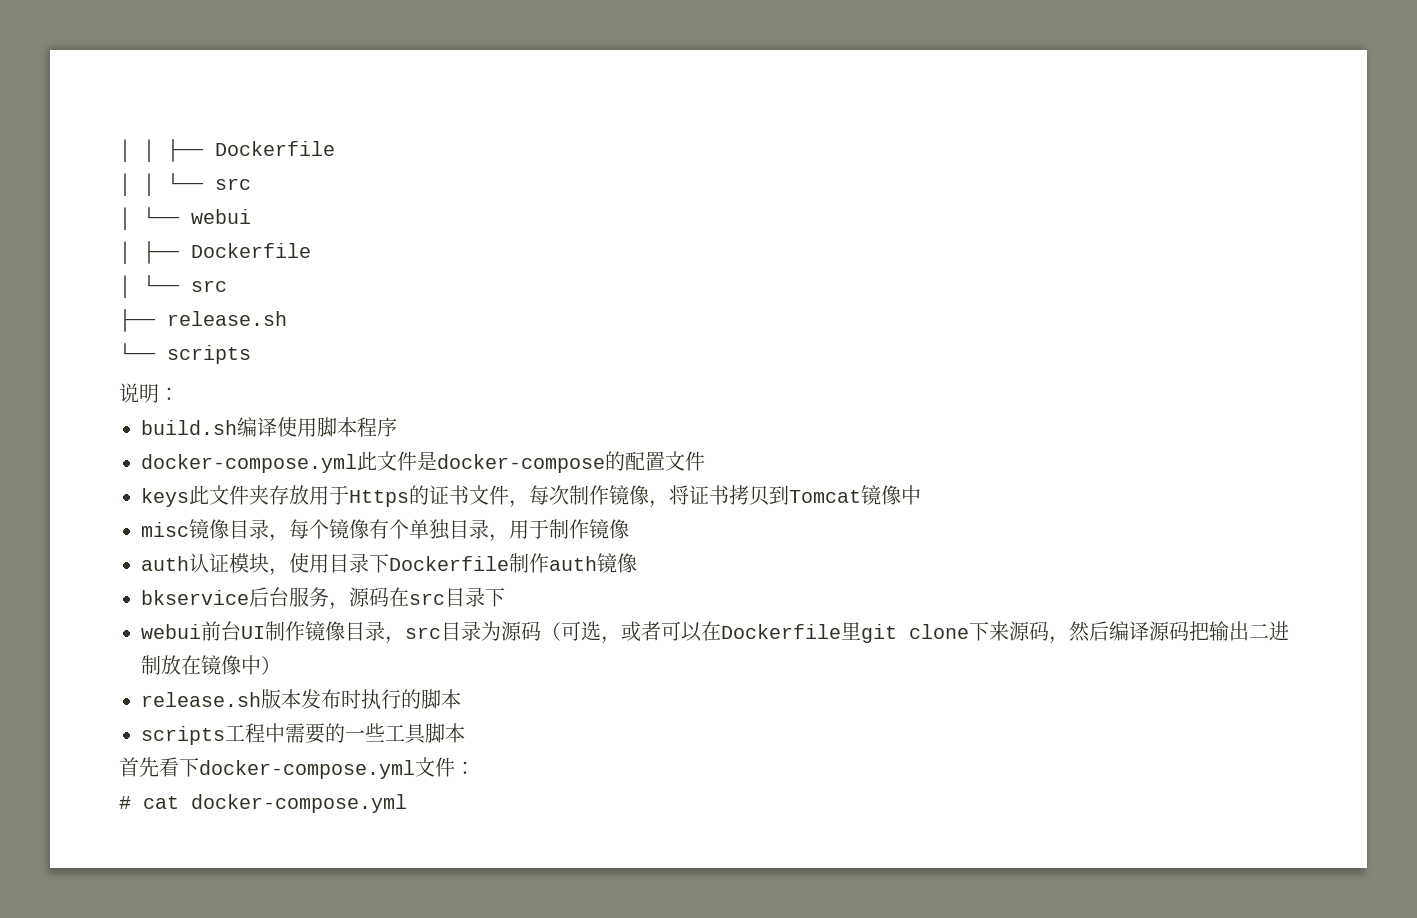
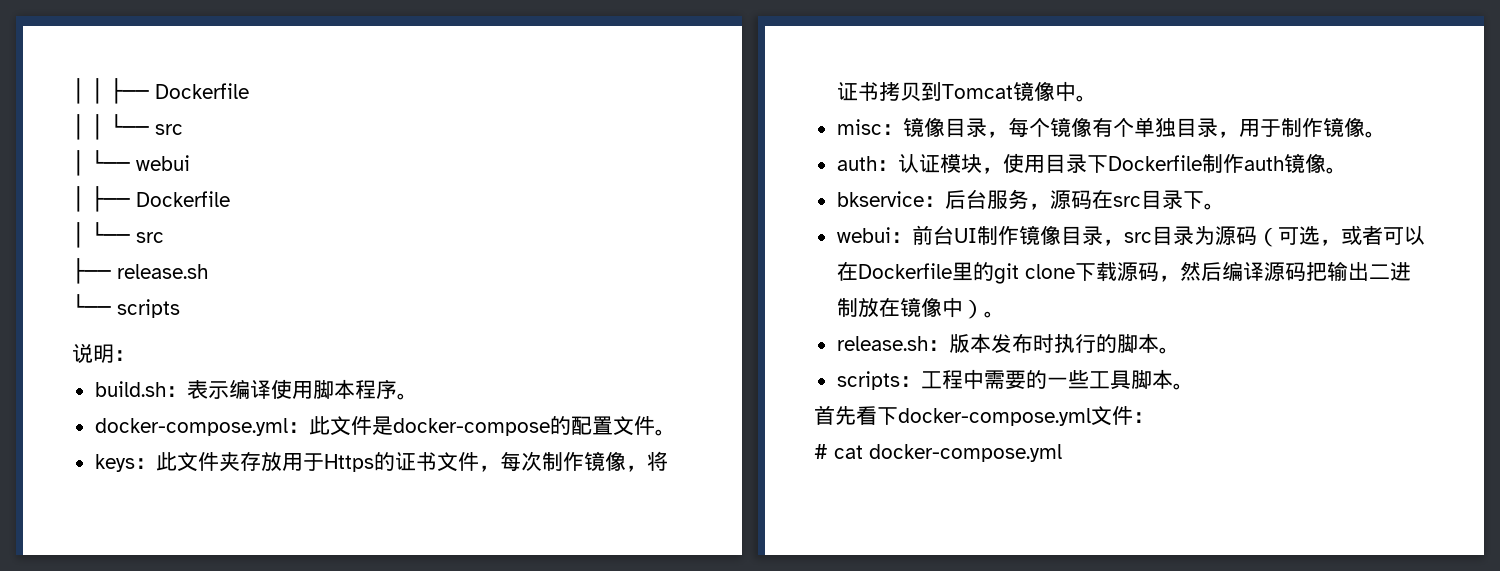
- build.sh编译使用脚本程序
- docker-compose.yml此文件是docker-compose的配置文件
+ build.sh：表示编译使用脚本程序。
+ docker-compose.yml：此文件是docker-compose的配置文件。
- keys此文件夹存放用于Https的证书文件，每次制作镜像，将证书拷贝到Tomcat镜像中
+ keys：此文件夹存放用于Https的证书文件，每次制作镜像，将证书拷贝到Tomcat镜像中。
- misc镜像目录，每个镜像有个单独目录，用于制作镜像
- auth认证模块，使用目录下Dockerfile制作auth镜像
+ misc：镜像目录，每个镜像有个单独目录，用于制作镜像。
+ auth：认证模块，使用目录下Dockerfile制作auth镜像。
- bkservice后台服务，源码在src目录下
- webui前台UI制作镜像目录，src目录为源码（可选，或者可以在Dockerfile里git clone下来源码，然后编译源码把输出二进制放在镜像中）
- release.sh版本发布时执行的脚本
- scripts工程中需要的一些工具脚本
+ bkservice：后台服务，源码在src目录下。
+ webui：前台UI制作镜像目录，src目录为源码（可选，或者可以在Dockerfile里的git clone下载源码，然后编译源码把输出二进制放在镜像中）。
+ release.sh：版本发布时执行的脚本。
+ scripts：工程中需要的一些工具脚本。

